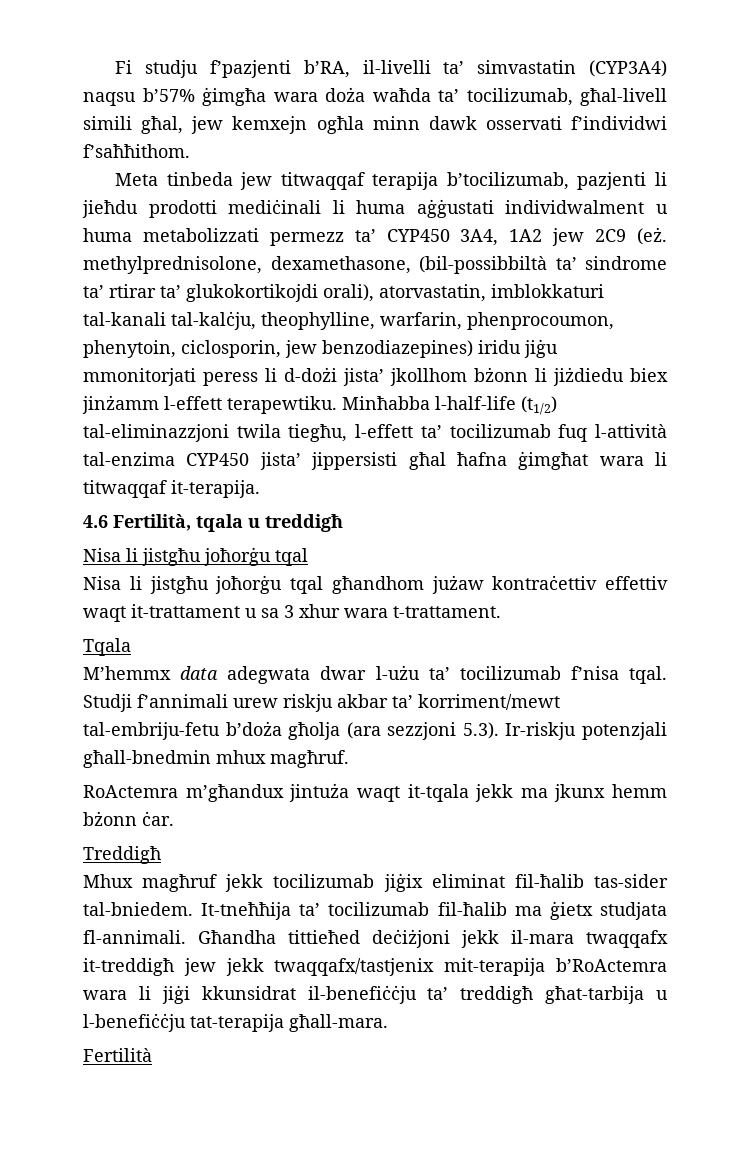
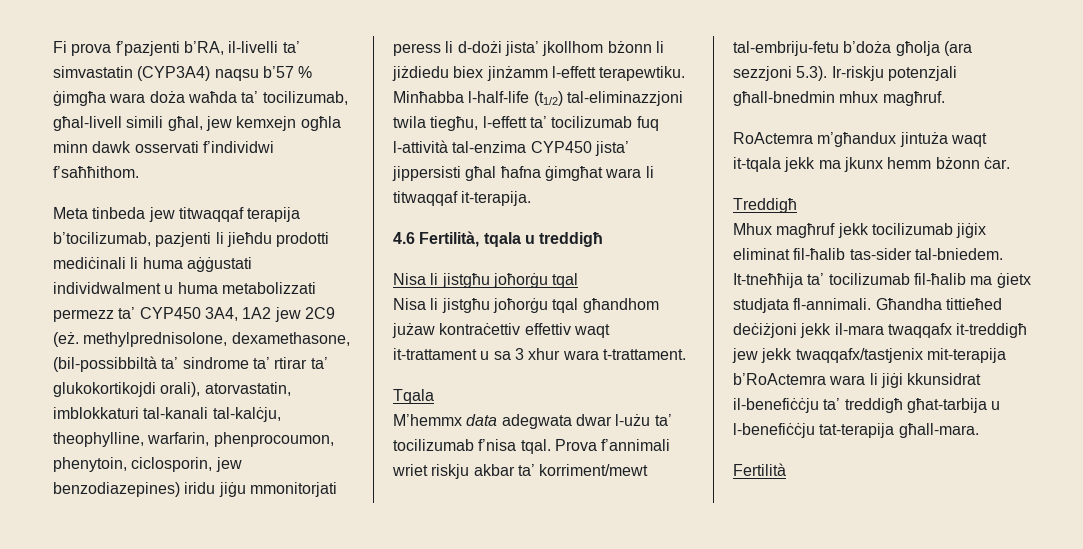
- Fi studju f’pazjenti b’RA, il-livelli ta’ simvastatin (CYP3A4) naqsu b’57% ġimgħa wara doża waħda ta’ tocilizumab, għal-livell simili għal, jew kemxejn ogħla minn dawk osservati f’individwi f’saħħithom.
+ Fi prova f’pazjenti b’RA, il-livelli ta’ simvastatin (CYP3A4) naqsu b’57 % ġimgħa wara doża waħda ta’ tocilizumab, għal-livell simili għal, jew kemxejn ogħla minn dawk osservati f’individwi f’saħħithom.
- Studji f’annimali urew riskju akbar ta’ korriment/mewt tal-embriju-fetu b’doża għolja (ara sezzjoni 5.3). Ir-riskju potenzjali għall-bnedmin mhux magħruf.
+ Prova f’annimali wriet riskju akbar ta’ korriment/mewt tal-embriju-fetu b’doża għolja (ara sezzjoni 5.3). Ir-riskju potenzjali għall-bnedmin mhux magħruf.

